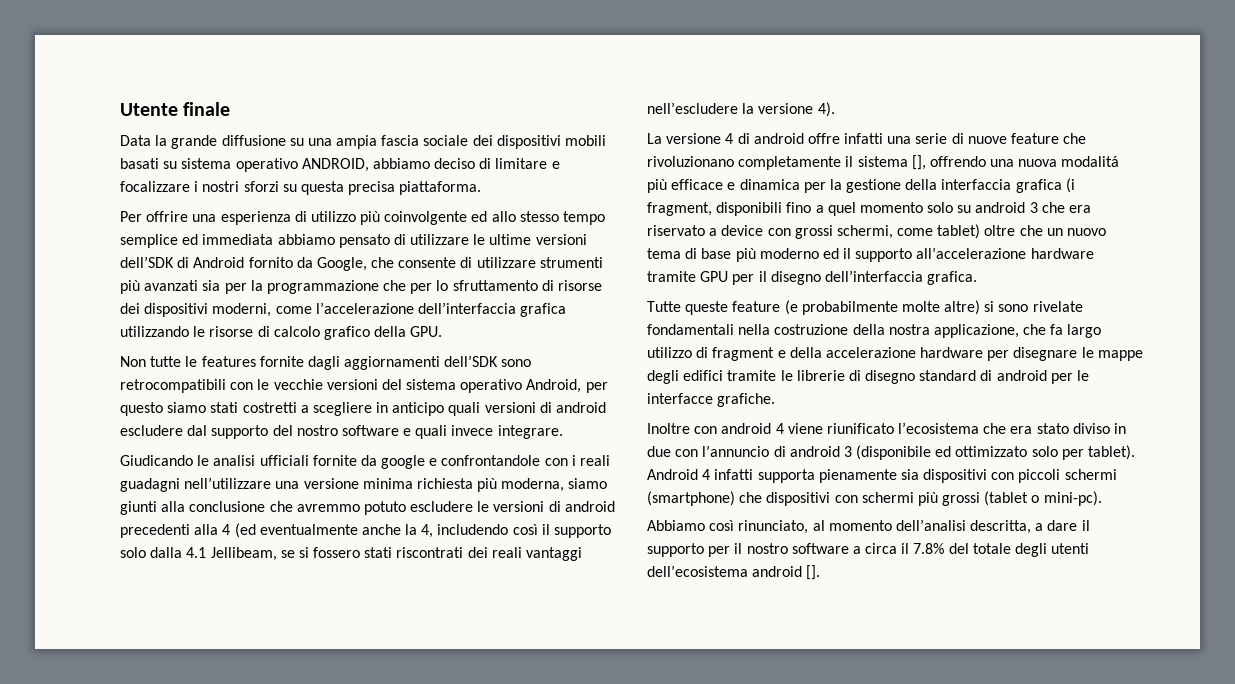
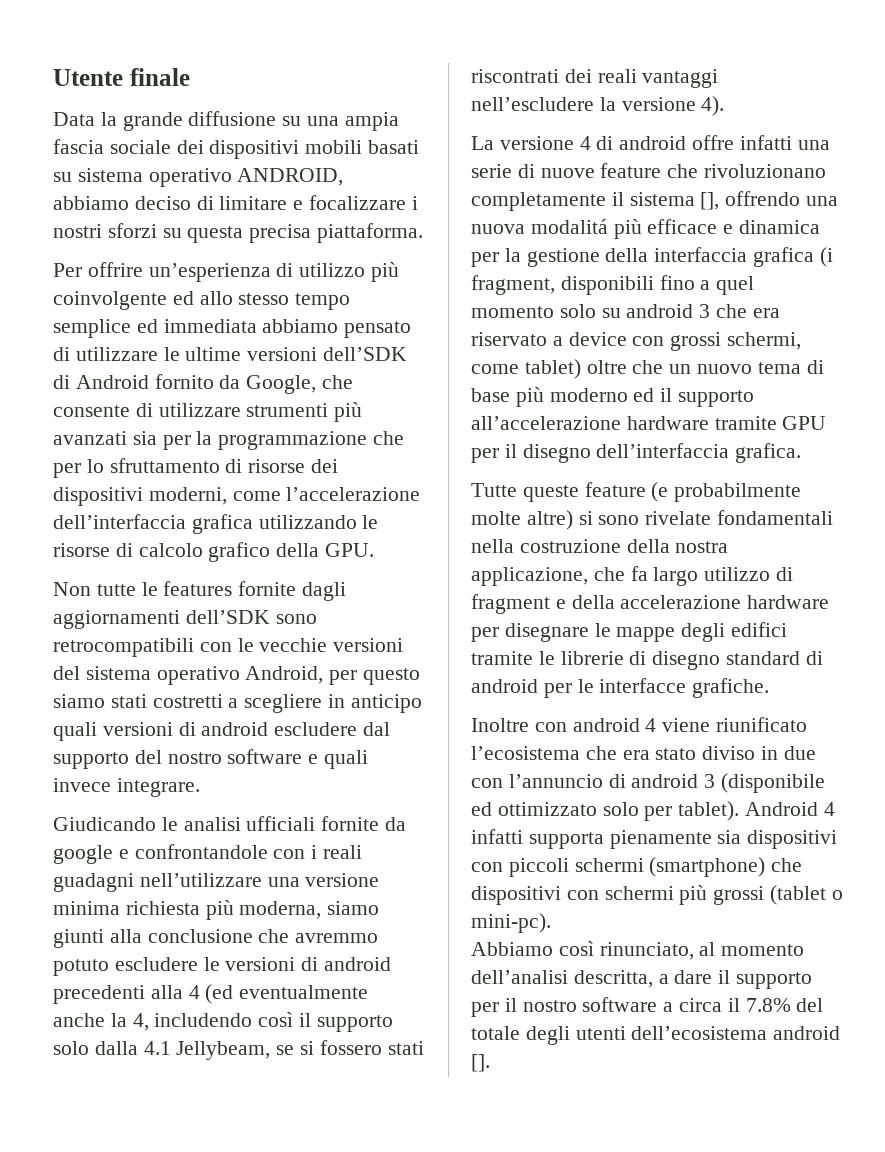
- Per offrire una esperienza di utilizzo più coinvolgente ed allo stesso tempo semplice ed immediata abbiamo pensato di utilizzare le ultime versioni dell’SDK di Android fornito da Google, che consente di utilizzare strumenti più avanzati sia per la programmazione che per lo sfruttamento di risorse dei dispositivi moderni, come l’accelerazione dell’interfaccia grafica utilizzando le risorse di calcolo grafico della GPU.
+ Per offrire un’esperienza di utilizzo più coinvolgente ed allo stesso tempo semplice ed immediata abbiamo pensato di utilizzare le ultime versioni dell’SDK di Android fornito da Google, che consente di utilizzare strumenti più avanzati sia per la programmazione che per lo sfruttamento di risorse dei dispositivi moderni, come l’accelerazione dell’interfaccia grafica utilizzando le risorse di calcolo grafico della GPU.
- Giudicando le analisi ufficiali fornite da google e confrontandole con i reali guadagni nell’utilizzare una versione minima richiesta più moderna, siamo giunti alla conclusione che avremmo potuto escludere le versioni di android precedenti alla 4 (ed eventualmente anche la 4, includendo così il supporto solo dalla 4.1 Jellibeam, se si fossero stati riscontrati dei reali vantaggi nell’escludere la versione 4).
+ Giudicando le analisi ufficiali fornite da google e confrontandole con i reali guadagni nell’utilizzare una versione minima richiesta più moderna, siamo giunti alla conclusione che avremmo potuto escludere le versioni di android precedenti alla 4 (ed eventualmente anche la 4, includendo così il supporto solo dalla 4.1 Jellybeam, se si fossero stati riscontrati dei reali vantaggi nell’escludere la versione 4).

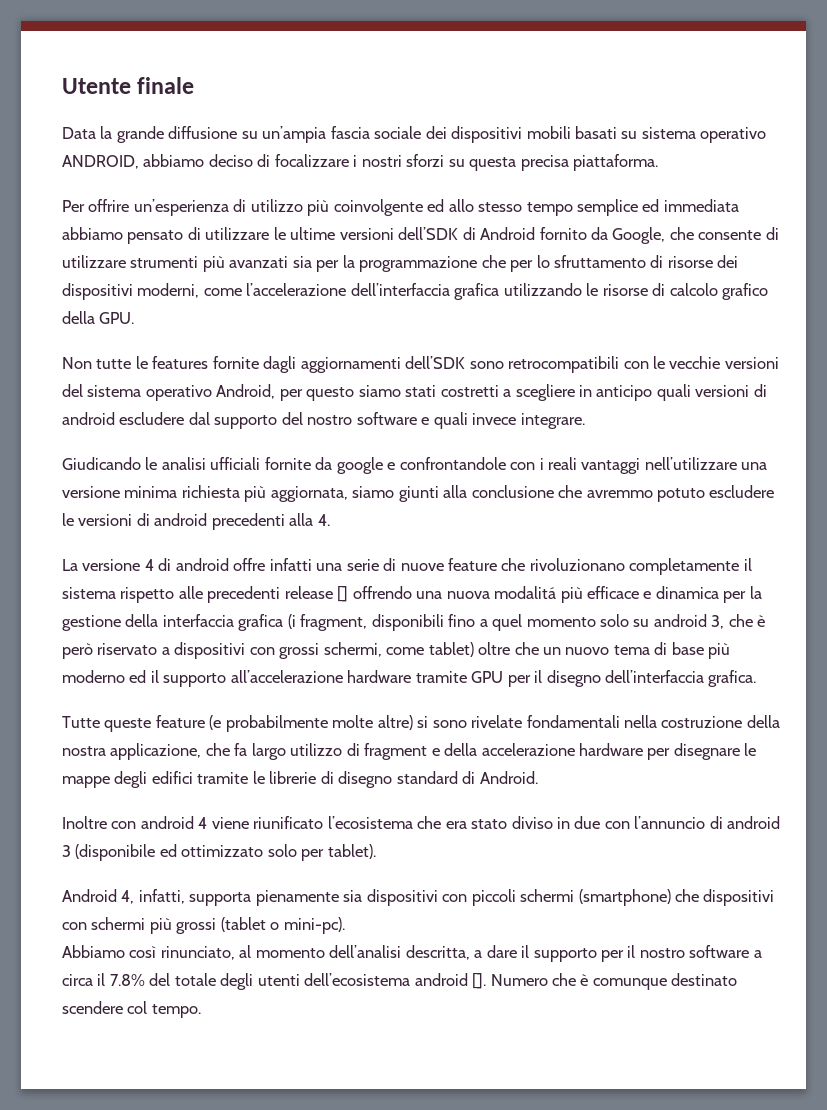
- Data la grande diffusione su una ampia fascia sociale dei dispositivi mobili basati su sistema operativo ANDROID, abbiamo deciso di limitare e focalizzare i nostri sforzi su questa precisa piattaforma.
+ Data la grande diffusione su un’ampia fascia sociale dei dispositivi mobili basati su sistema operativo ANDROID, abbiamo deciso di focalizzare i nostri sforzi su questa precisa piattaforma.
- Giudicando le analisi ufficiali fornite da google e confrontandole con i reali guadagni nell’utilizzare una versione minima richiesta più moderna, siamo giunti alla conclusione che avremmo potuto escludere le versioni di android precedenti alla 4 (ed eventualmente anche la 4, includendo così il supporto solo dalla 4.1 Jellybeam, se si fossero stati riscontrati dei reali vantaggi nell’escludere la versione 4).
+ Giudicando le analisi ufficiali fornite da google e confrontandole con i reali vantaggi nell’utilizzare una versione minima richiesta più aggiornata, siamo giunti alla conclusione che avremmo potuto escludere le versioni di android precedenti alla 4.
- La versione 4 di android offre infatti una serie di nuove feature che rivoluzionano completamente il sistema [], offrendo una nuova modalitá più efficace e dinamica per la gestione della interfaccia grafica (i fragment, disponibili fino a quel momento solo su android 3 che era riservato a device con grossi schermi, come tablet) oltre che un nuovo tema di base più moderno ed il supporto all’accelerazione hardware tramite GPU per il disegno dell’interfaccia grafica.
+ La versione 4 di android offre infatti una serie di nuove feature che rivoluzionano completamente il sistema rispetto alle precedenti release [] offrendo una nuova modalitá più efficace e dinamica per la gestione della interfaccia grafica (i fragment, disponibili fino a quel momento solo su android 3, che è però riservato a dispositivi con grossi schermi, come tablet) oltre che un nuovo tema di base più moderno ed il supporto all’accelerazione hardware tramite GPU per il disegno dell’interfaccia grafica.
- Tutte queste feature (e probabilmente molte altre) si sono rivelate fondamentali nella costruzione della nostra applicazione, che fa largo utilizzo di fragment e della accelerazione hardware per disegnare le mappe degli edifici tramite le librerie di disegno standard di android per le interfacce grafiche.
+ Tutte queste feature (e probabilmente molte altre) si sono rivelate fondamentali nella costruzione della nostra applicazione, che fa largo utilizzo di fragment e della accelerazione hardware per disegnare le mappe degli edifici tramite le librerie di disegno standard di Android.
- Inoltre con android 4 viene riunificato l’ecosistema che era stato diviso in due con l’annuncio di android 3 (disponibile ed ottimizzato solo per tablet). Android 4 infatti supporta pienamente sia dispositivi con piccoli schermi (smartphone) che dispositivi con schermi più grossi (tablet o mini-pc).
+ Inoltre con android 4 viene riunificato l’ecosistema che era stato diviso in due con l’annuncio di android 3 (disponibile ed ottimizzato solo per tablet).
+ Android 4, infatti, supporta pienamente sia dispositivi con piccoli schermi (smartphone) che dispositivi con schermi più grossi (tablet o mini-pc).
+ Numero che è comunque destinato scendere col tempo.

